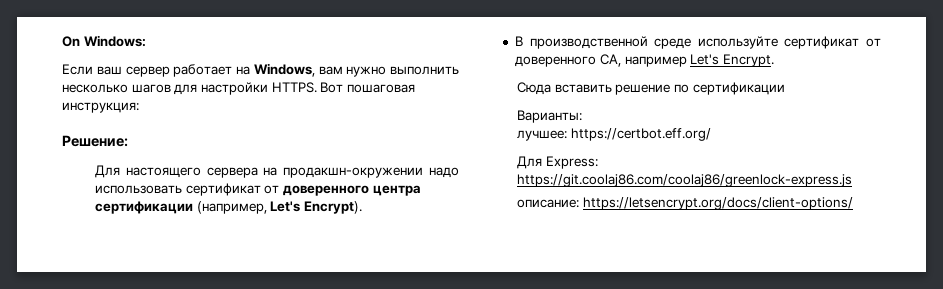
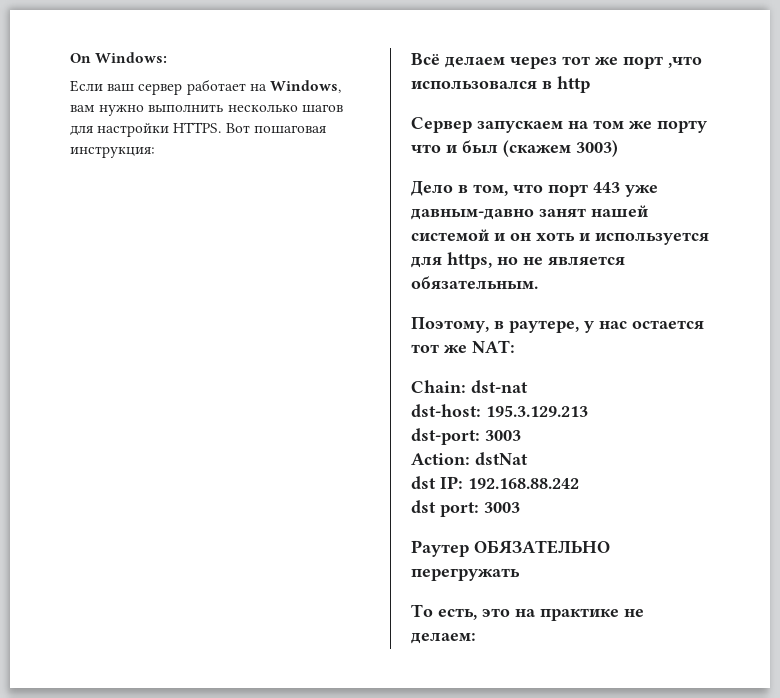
- Решение:
- Для настоящего сервера на продакшн-окружении надо использовать сертификат от доверенного центра сертификации (например, Let's Encrypt).
- В производственной среде используйте сертификат от доверенного CA, например Let's Encrypt.
- Сюда вставить решение по сертификации
- Варианты:
- лучшее: https://certbot.eff.org/
- Для Express: https://git.coolaj86.com/coolaj86/greenlock-express.js
- описание: https://letsencrypt.org/docs/client-options/
+ Всё делаем через тот же порт ,что использовался в http
+ Сервер запускаем на том же порту что и был (скажем 3003)
+ Дело в том, что порт 443 уже давным-давно занят нашей системой и он хоть и используется для https, но не является обязательным.
+ Поэтому, в раутере, у нас остается тот же NAT:
+ Chain: dst-nat
+ dst-host: 195.3.129.213
+ dst-port: 3003
+ Action: dstNat
+ dst IP: 192.168.88.242
+ dst port: 3003
+ Раутер ОБЯЗАТЕЛЬНО перегружать
+ То есть, это на практике не делаем:

